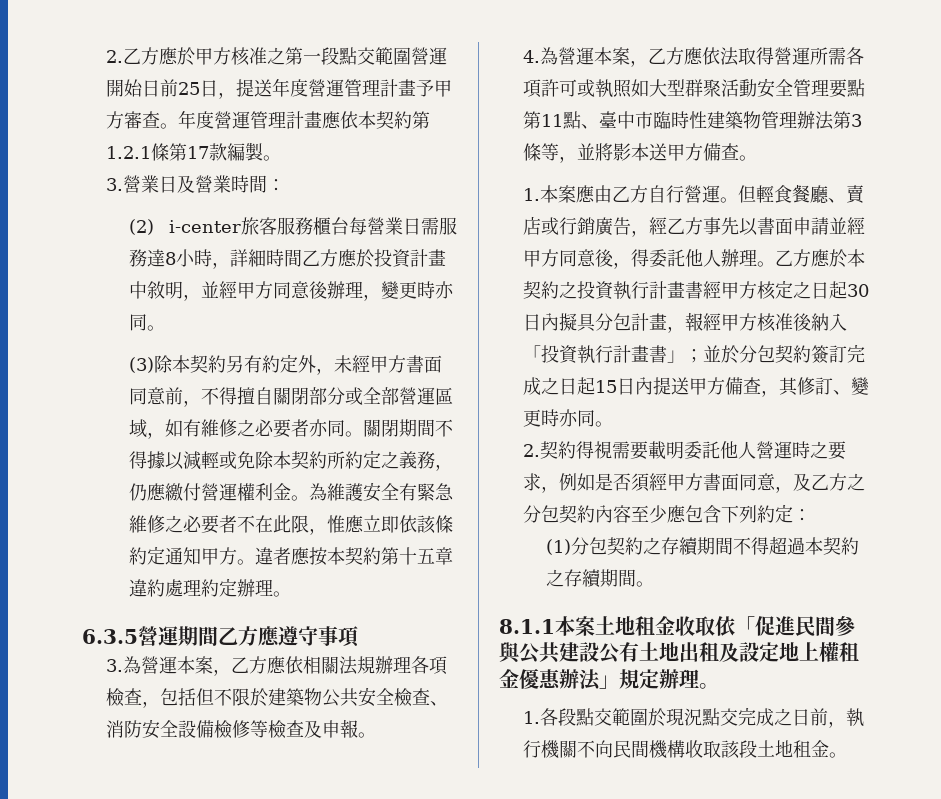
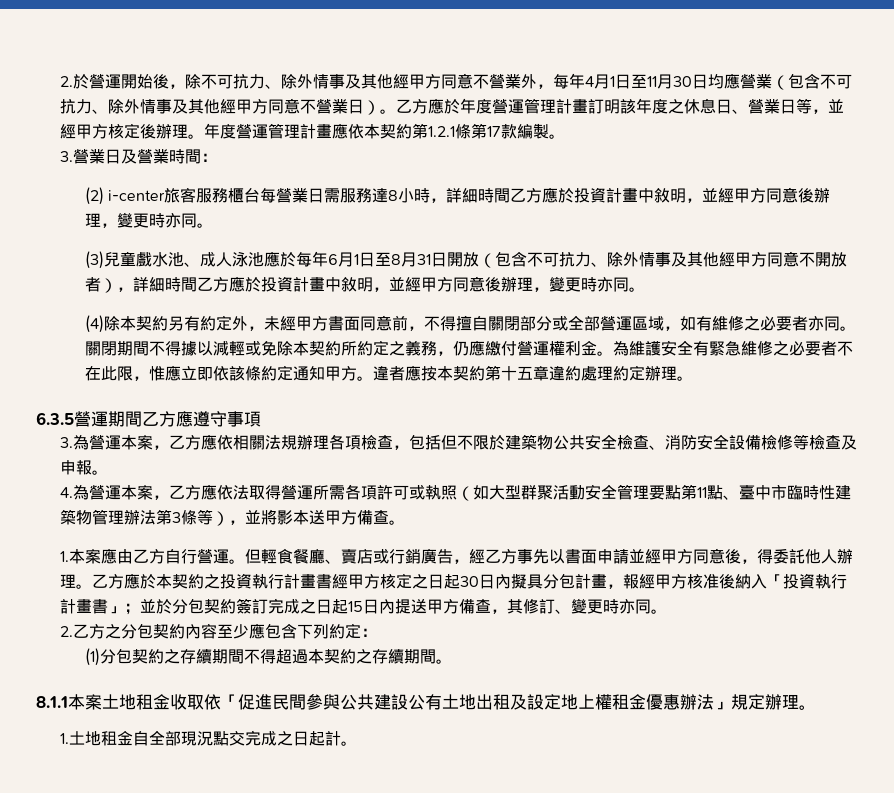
- 2.乙方應於甲方核准之第一段點交範圍營運開始日前25日，提送年度營運管理計畫予甲方審查。
+ 2.於營運開始後，除不可抗力、除外情事及其他經甲方同意不營業外，每年4月1日至11月30日均應營業（包含不可抗力、除外情事及其他經甲方同意不營業日）。乙方應於年度營運管理計畫訂明該年度之休息日、營業日等，並經甲方核定後辦理。
- (3)除本契約另有約定外，未經甲方書面同意前，不得擅自關閉部分或全部營運區域，如有維修之必要者亦同。
+ (3)兒童戲水池、成人泳池應於每年6月1日至8月31日開放（包含不可抗力、除外情事及其他經甲方同意不開放者），詳細時間乙方應於投資計畫中敘明，並經甲方同意後辦理，變更時亦同。
+ (4)除本契約另有約定外，未經甲方書面同意前，不得擅自關閉部分或全部營運區域，如有維修之必要者亦同。
- 4.為營運本案，乙方應依法取得營運所需各項許可或執照如大型群聚活動安全管理要點第11點、臺中市臨時性建築物管理辦法第3條等，並將影本送甲方備查。
+ 4.為營運本案，乙方應依法取得營運所需各項許可或執照（如大型群聚活動安全管理要點第11點、臺中市臨時性建築物管理辦法第3條等），並將影本送甲方備查。
- 2.契約得視需要載明委託他人營運時之要求，例如是否須經甲方書面同意，及乙方之分包契約內容至少應包含下列約定：
+ 2.乙方之分包契約內容至少應包含下列約定：
- 1.各段點交範圍於現況點交完成之日前，執行機關不向民間機構收取該段土地租金。
+ 1.土地租金自全部現況點交完成之日起計。

